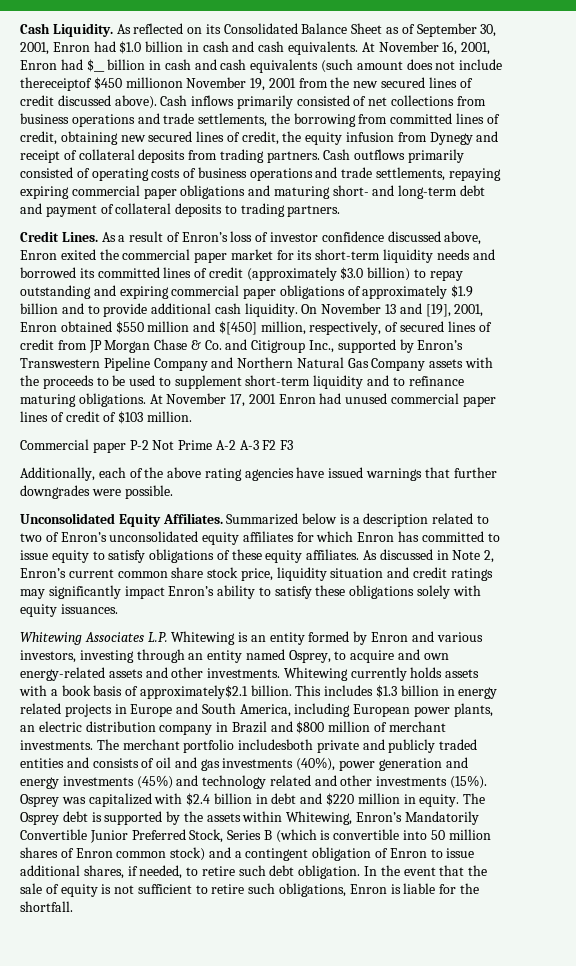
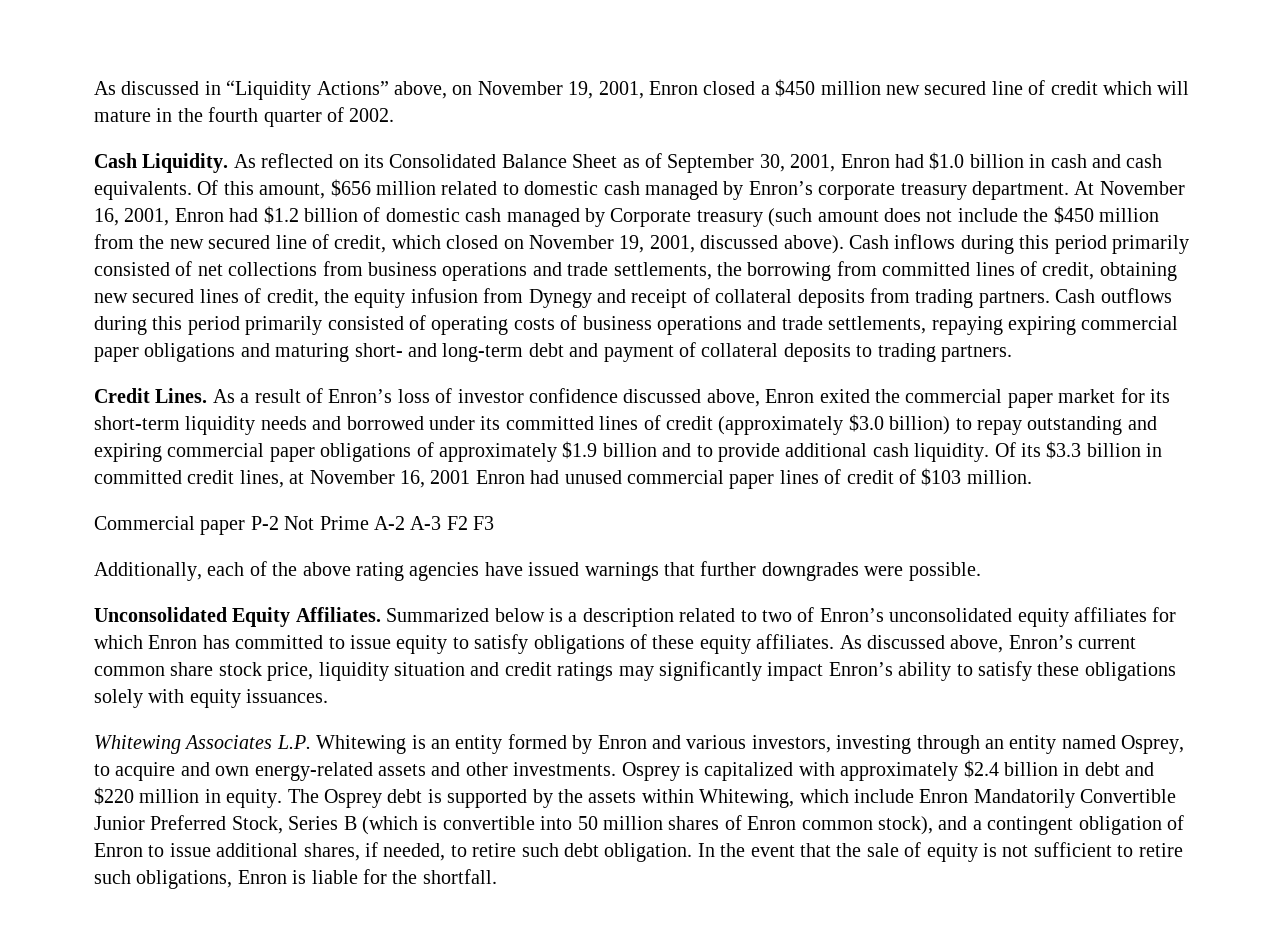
+ As discussed in “Liquidity Actions” above, on November 19, 2001, Enron closed a $450 million new secured line of credit which will mature in the fourth quarter of 2002.
+ Of this amount, $656 million related to domestic cash managed by Enron’s corporate treasury department.
- At November 16, 2001, Enron had $__ billion in cash and cash equivalents (such amount does not include thereceiptof $450 millionon November 19, 2001 from the new secured lines of credit discussed above).
+ At November 16, 2001, Enron had $1.2 billion of domestic cash managed by Corporate treasury (such amount does not include the $450 million from the new secured line of credit, which closed on November 19, 2001, discussed above).
- Cash inflows primarily consisted of net collections from business operations and trade settlements, the borrowing from committed lines of credit, obtaining new secured lines of credit, the equity infusion from Dynegy and receipt of collateral deposits from trading partners.
+ Cash inflows during this period primarily consisted of net collections from business operations and trade settlements, the borrowing from committed lines of credit, obtaining new secured lines of credit, the equity infusion from Dynegy and receipt of collateral deposits from trading partners.
- Cash outflows primarily consisted of operating costs of business operations and trade settlements, repaying expiring commercial paper obligations and maturing short- and long-term debt and payment of collateral deposits to trading partners.
+ Cash outflows during this period primarily consisted of operating costs of business operations and trade settlements, repaying expiring commercial paper obligations and maturing short- and long-term debt and payment of collateral deposits to trading partners.
- As a result of Enron’s loss of investor confidence discussed above, Enron exited the commercial paper market for its short-term liquidity needs and borrowed its committed lines of credit (approximately $3.0 billion) to repay outstanding and expiring commercial paper obligations of approximately $1.9 billion and to provide additional cash liquidity.
+ As a result of Enron’s loss of investor confidence discussed above, Enron exited the commercial paper market for its short-term liquidity needs and borrowed under its committed lines of credit (approximately $3.0 billion) to repay outstanding and expiring commercial paper obligations of approximately $1.9 billion and to provide additional cash liquidity.
- On November 13 and [19], 2001, Enron obtained $550 million and $[450] million, respectively, of secured lines of credit from JP Morgan Chase & Co. and Citigroup Inc., supported by Enron’s Transwestern Pipeline Company and Northern Natural Gas Company assets with the proceeds to be used to supplement short-term liquidity and to refinance maturing obligations. At November 17, 2001 Enron had unused commercial paper lines of credit of $103 million.
+ Of its $3.3 billion in committed credit lines, at November 16, 2001 Enron had unused commercial paper lines of credit of $103 million.
- As discussed in Note 2, Enron’s current common share stock price, liquidity situation and credit ratings may significantly impact Enron’s ability to satisfy these obligations solely with equity issuances.
+ As discussed above, Enron’s current common share stock price, liquidity situation and credit ratings may significantly impact Enron’s ability to satisfy these obligations solely with equity issuances.
- Whitewing currently holds assets with a book basis of approximately$2.1 billion. This includes $1.3 billion in energy related projects in Europe and South America, including European power plants, an electric distribution company in Brazil and $800 million of merchant investments. The merchant portfolio includesboth private and publicly traded entities and consists of oil and gas investments (40%), power generation and energy investments (45%) and technology related and other investments (15%). Osprey was capitalized with $2.4 billion in debt and $220 million in equity.
+ Osprey is capitalized with approximately $2.4 billion in debt and $220 million in equity.
- The Osprey debt is supported by the assets within Whitewing, Enron’s Mandatorily Convertible Junior Preferred Stock, Series B (which is convertible into 50 million shares of Enron common stock) and a contingent obligation of Enron to issue additional shares, if needed, to retire such debt obligation.
+ The Osprey debt is supported by the assets within Whitewing, which include Enron Mandatorily Convertible Junior Preferred Stock, Series B (which is convertible into 50 million shares of Enron common stock), and a contingent obligation of Enron to issue additional shares, if needed, to retire such debt obligation.

